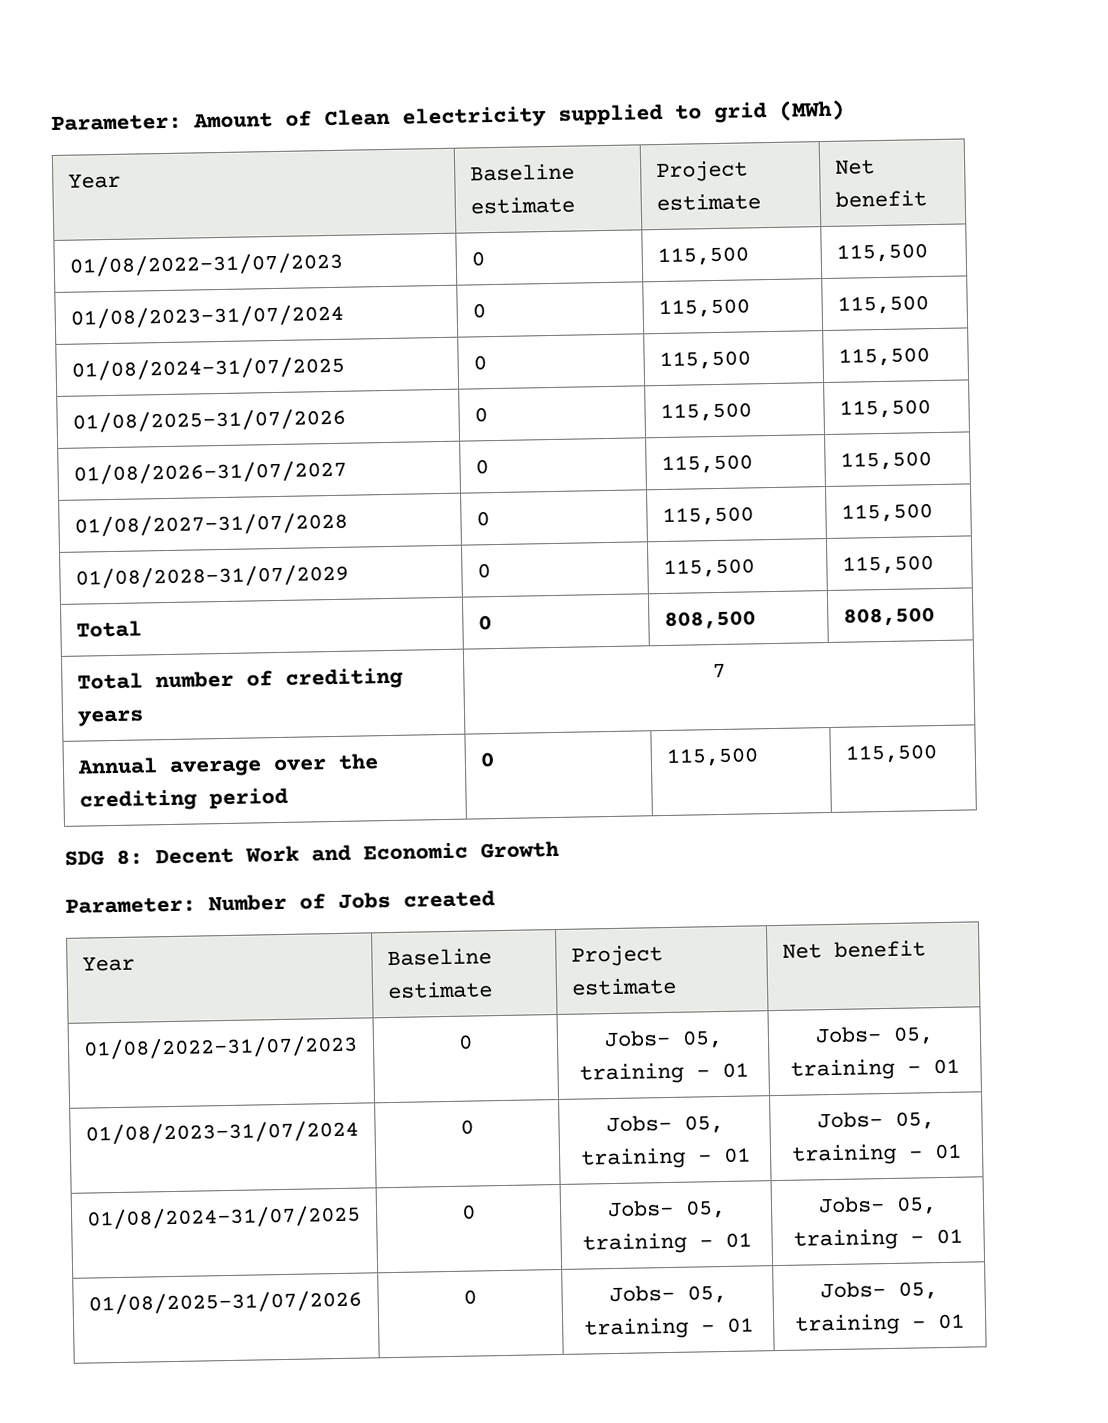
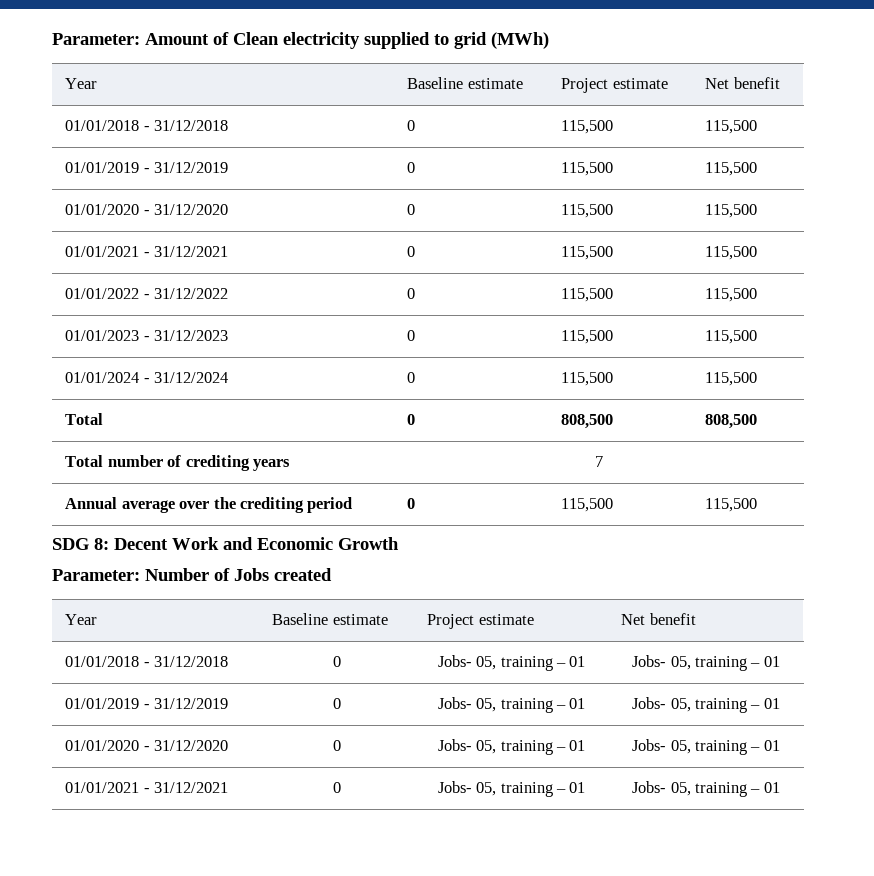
- 01/08/2022-31/07/2023 | 0 | 115,500 | 115,500
- 01/08/2023-31/07/2024 | 0 | 115,500 | 115,500
- 01/08/2024-31/07/2025 | 0 | 115,500 | 115,500
- 01/08/2025-31/07/2026 | 0 | 115,500 | 115,500
- 01/08/2026-31/07/2027 | 0 | 115,500 | 115,500
- 01/08/2027-31/07/2028 | 0 | 115,500 | 115,500
- 01/08/2028-31/07/2029 | 0 | 115,500 | 115,500
+ 01/01/2018 - 31/12/2018 | 0 | 115,500 | 115,500
+ 01/01/2019 - 31/12/2019 | 0 | 115,500 | 115,500
+ 01/01/2020 - 31/12/2020 | 0 | 115,500 | 115,500
+ 01/01/2021 - 31/12/2021 | 0 | 115,500 | 115,500
+ 01/01/2022 - 31/12/2022 | 0 | 115,500 | 115,500
+ 01/01/2023 - 31/12/2023 | 0 | 115,500 | 115,500
+ 01/01/2024 - 31/12/2024 | 0 | 115,500 | 115,500
- 01/08/2022-31/07/2023 | 0 | Jobs- 05, training – 01 | Jobs- 05, training – 01
+ 01/01/2018 - 31/12/2018 | 0 | Jobs- 05, training – 01 | Jobs- 05, training – 01
- 01/08/2023-31/07/2024 | 0 | Jobs- 05, training – 01 | Jobs- 05, training – 01
+ 01/01/2019 - 31/12/2019 | 0 | Jobs- 05, training – 01 | Jobs- 05, training – 01
- 01/08/2024-31/07/2025 | 0 | Jobs- 05, training – 01 | Jobs- 05, training – 01
+ 01/01/2020 - 31/12/2020 | 0 | Jobs- 05, training – 01 | Jobs- 05, training – 01
- 01/08/2025-31/07/2026 | 0 | Jobs- 05, training – 01 | Jobs- 05, training – 01
+ 01/01/2021 - 31/12/2021 | 0 | Jobs- 05, training – 01 | Jobs- 05, training – 01

